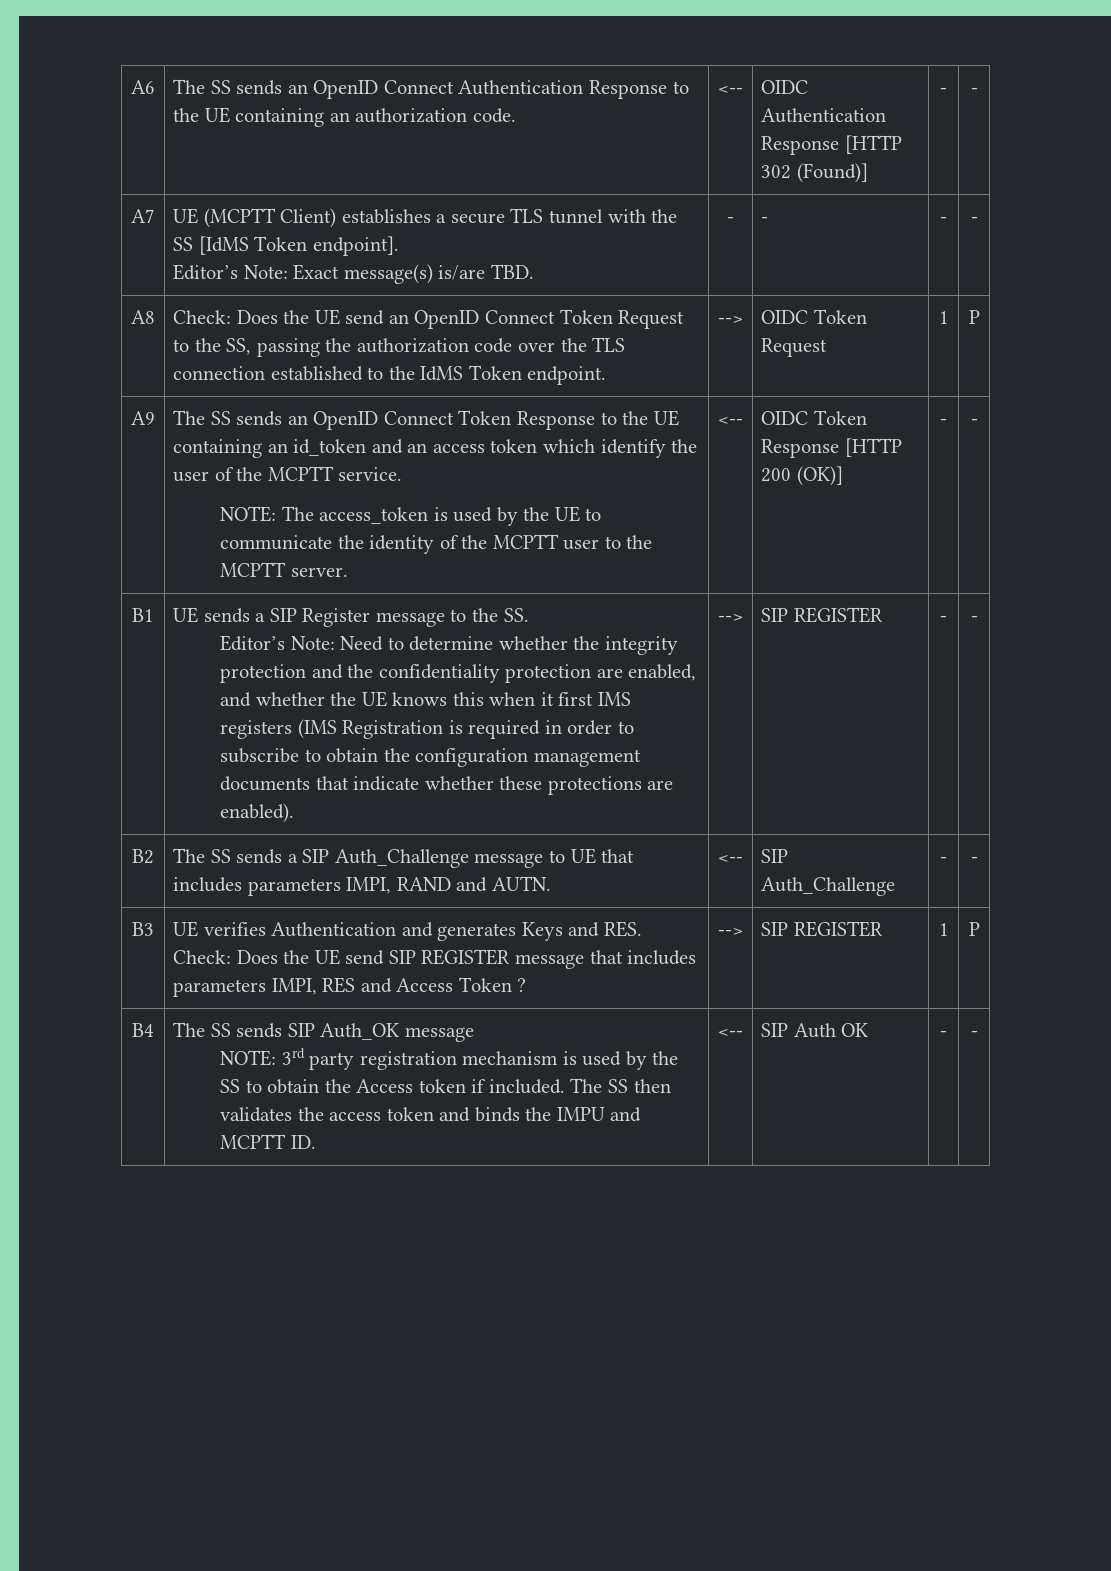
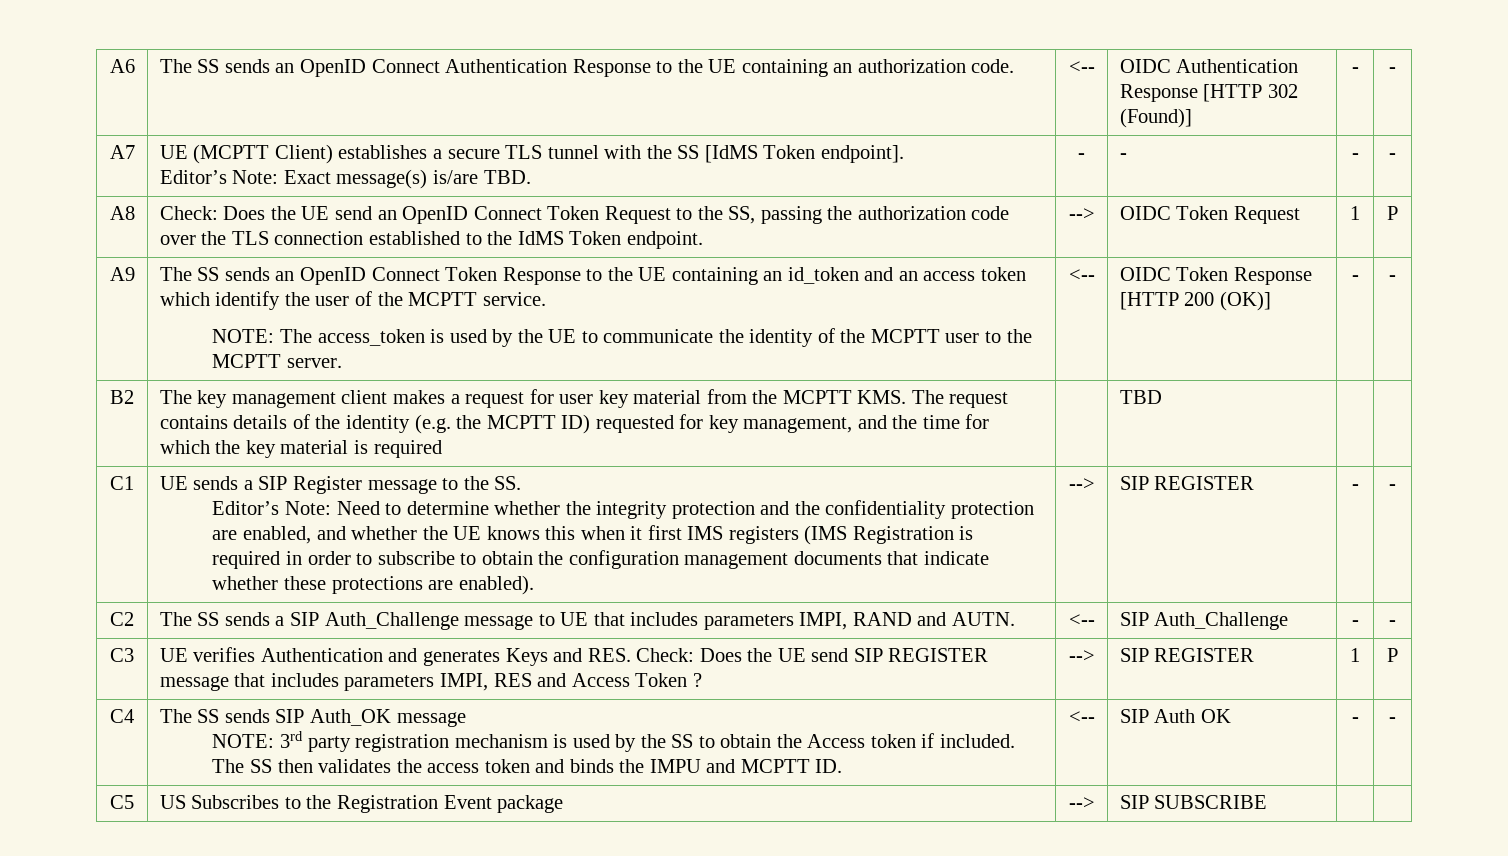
- B1
+ B2 | The key management client makes a request for user key material from the MCPTT KMS. The request contains details of the identity (e.g. the MCPTT ID) requested for key management, and the time for which the key material is required | | TBD | |
+ C1
- B2 | The SS sends a SIP Auth_Challenge message to UE that includes parameters IMPI, RAND and AUTN. | <-- | SIP Auth_Challenge | - | -
+ C2 | The SS sends a SIP Auth_Challenge message to UE that includes parameters IMPI, RAND and AUTN. | <-- | SIP Auth_Challenge | - | -
- B3 | UE verifies Authentication and generates Keys and RES. Check: Does the UE send SIP REGISTER message that includes parameters IMPI, RES and Access Token ? | --> | SIP REGISTER | 1 | P
+ C3 | UE verifies Authentication and generates Keys and RES. Check: Does the UE send SIP REGISTER message that includes parameters IMPI, RES and Access Token ? | --> | SIP REGISTER | 1 | P
- B4
+ C4
+ C5 | US Subscribes to the Registration Event package | --> | SIP SUBSCRIBE | |

